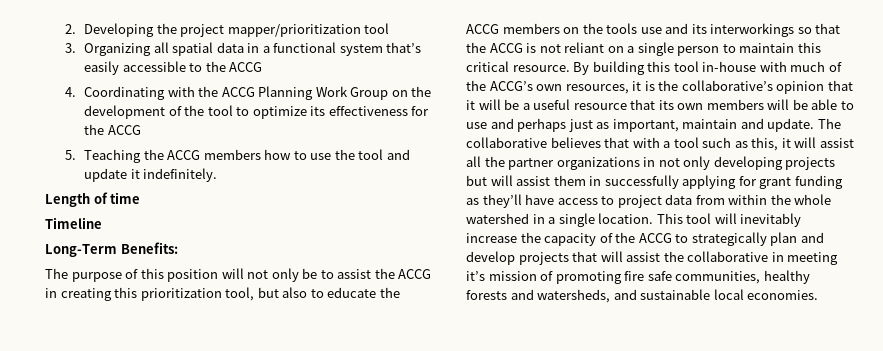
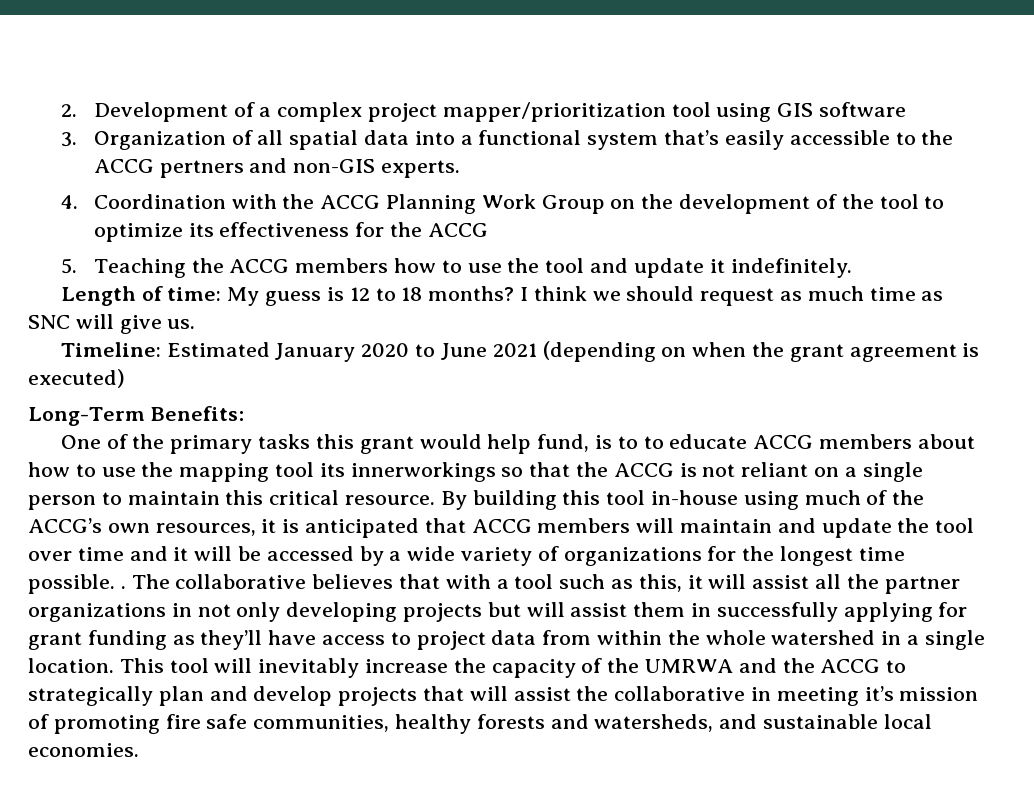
- 2. Developing the project mapper/prioritization tool
+ 2. Development of a complex project mapper/prioritization tool using GIS software
- 3. Organizing all spatial data in a functional system that’s easily accessible to the ACCG
+ 3. Organization of all spatial data into a functional system that’s easily accessible to the ACCG pertners and non-GIS experts.
- 4. Coordinating with the ACCG Planning Work Group on the development of the tool to optimize its effectiveness for the ACCG
+ 4. Coordination with the ACCG Planning Work Group on the development of the tool to optimize its effectiveness for the ACCG
- Length of time
- Timeline
+ Length of time: My guess is 12 to 18 months? I think we should request as much time as SNC will give us.
+ Timeline: Estimated January 2020 to June 2021 (depending on when the grant agreement is executed)
  Long-Term Benefits:
- The purpose of this position will not only be to assist the ACCG in creating this prioritization tool, but also to educate the ACCG members on the tools use and its interworkings so that the ACCG is not reliant on a single person to maintain this critical resource.
+ One of the primary tasks this grant would help fund, is to to educate ACCG members about how to use the mapping tool its innerworkings so that the ACCG is not reliant on a single person to maintain this critical resource.
- By building this tool in-house with much of the ACCG’s own resources, it is the collaborative’s opinion that it will be a useful resource that its own members will be able to use and perhaps just as important, maintain and update.
+ By building this tool in-house using much of the ACCG’s own resources, it is anticipated that ACCG members will maintain and update the tool over time and it will be accessed by a wide variety of organizations for the longest time possible. .
- This tool will inevitably increase the capacity of the ACCG to strategically plan and develop projects that will assist the collaborative in meeting it’s mission of promoting fire safe communities, healthy forests and watersheds, and sustainable local economies.
+ This tool will inevitably increase the capacity of the UMRWA and the ACCG to strategically plan and develop projects that will assist the collaborative in meeting it’s mission of promoting fire safe communities, healthy forests and watersheds, and sustainable local economies.

